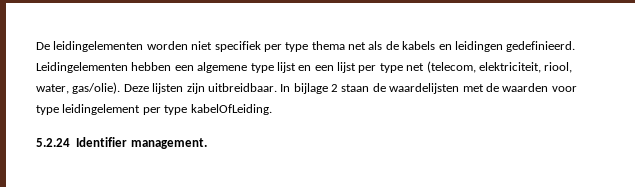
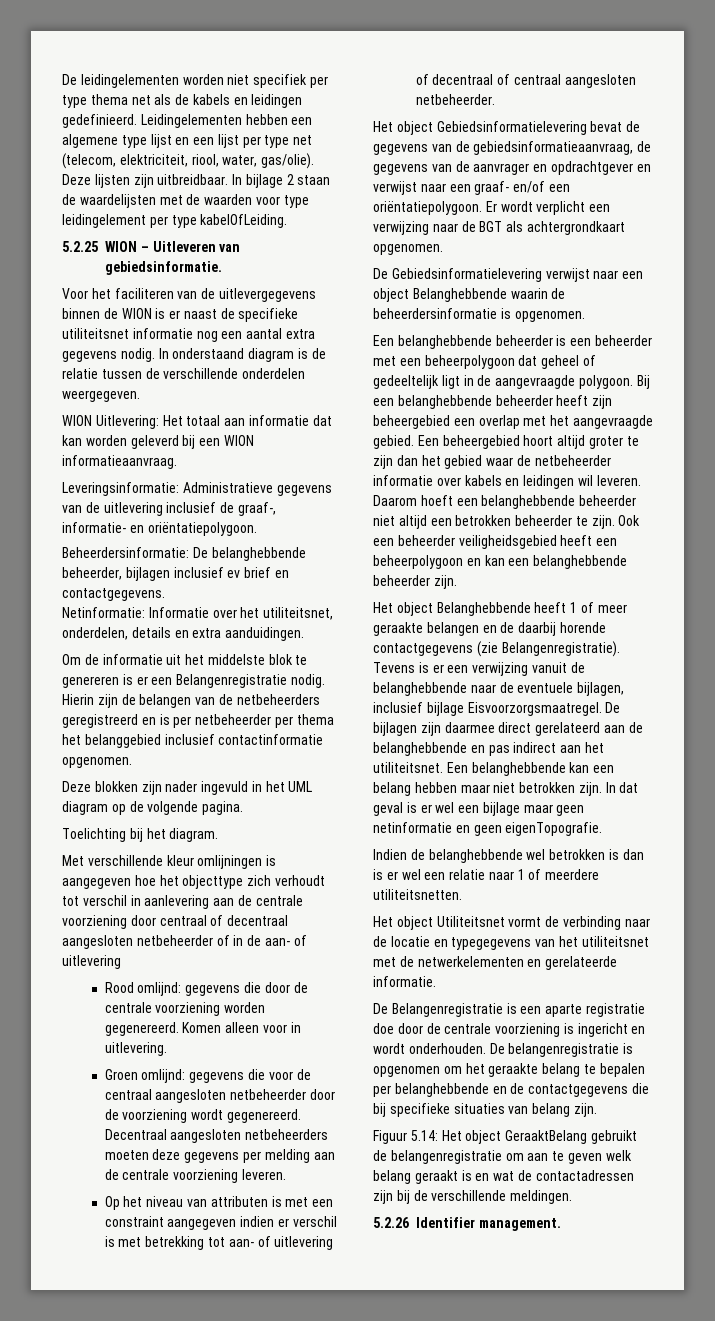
- 5.2.24 Identifier management.
+ 5.2.25 WION – Uitleveren van gebiedsinformatie.
+ Voor het faciliteren van de uitlevergegevens binnen de WION is er naast de specifieke utiliteitsnet informatie nog een aantal extra gegevens nodig. In onderstaand diagram is de relatie tussen de verschillende onderdelen weergegeven.
+ WION Uitlevering: Het totaal aan informatie dat kan worden geleverd bij een WION informatieaanvraag.
+ Leveringsinformatie: Administratieve gegevens van de uitlevering inclusief de graaf-, informatie- en oriëntatiepolygoon.
+ Beheerdersinformatie: De belanghebbende beheerder, bijlagen inclusief ev brief en contactgegevens.
+ Netinformatie: Informatie over het utiliteitsnet, onderdelen, details en extra aanduidingen.
+ Om de informatie uit het middelste blok te genereren is er een Belangenregistratie nodig. Hierin zijn de belangen van de netbeheerders geregistreerd en is per netbeheerder per thema het belanggebied inclusief contactinformatie opgenomen.
+ Deze blokken zijn nader ingevuld in het UML diagram op de volgende pagina.
+ Toelichting bij het diagram.
+ Met verschillende kleur omlijningen is aangegeven hoe het objecttype zich verhoudt tot verschil in aanlevering aan de centrale voorziening door centraal of decentraal aangesloten netbeheerder of in de aan- of uitlevering
+ Rood omlijnd: gegevens die door de centrale voorziening worden gegenereerd. Komen alleen voor in uitlevering.
+ Groen omlijnd: gegevens die voor de centraal aangesloten netbeheerder door de voorziening wordt gegenereerd. Decentraal aangesloten netbeheerders moeten deze gegevens per melding aan de centrale voorziening leveren.
+ Op het niveau van attributen is met een constraint aangegeven indien er verschil is met betrekking tot aan- of uitlevering of decentraal of centraal aangesloten netbeheerder.
+ Het object Gebiedsinformatielevering bevat de gegevens van de gebiedsinformatieaanvraag, de gegevens van de aanvrager en opdrachtgever en verwijst naar een graaf- en/of een oriëntatiepolygoon. Er wordt verplicht een verwijzing naar de BGT als achtergrondkaart opgenomen.
+ De Gebiedsinformatielevering verwijst naar een object Belanghebbende waarin de beheerdersinformatie is opgenomen.
+ Een belanghebbende beheerder is een beheerder met een beheerpolygoon dat geheel of gedeeltelijk ligt in de aangevraagde polygoon. Bij een belanghebbende beheerder heeft zijn beheergebied een overlap met het aangevraagde gebied. Een beheergebied hoort altijd groter te zijn dan het gebied waar de netbeheerder informatie over kabels en leidingen wil leveren. Daarom hoeft een belanghebbende beheerder niet altijd een betrokken beheerder te zijn. Ook een beheerder veiligheidsgebied heeft een beheerpolygoon en kan een belanghebbende beheerder zijn.
+ Het object Belanghebbende heeft 1 of meer geraakte belangen en de daarbij horende contactgegevens (zie Belangenregistratie). Tevens is er een verwijzing vanuit de belanghebbende naar de eventuele bijlagen, inclusief bijlage Eisvoorzorgsmaatregel. De bijlagen zijn daarmee direct gerelateerd aan de belanghebbende en pas indirect aan het utiliteitsnet. Een belanghebbende kan een belang hebben maar niet betrokken zijn. In dat geval is er wel een bijlage maar geen netinformatie en geen eigenTopografie.
+ Indien de belanghebbende wel betrokken is dan is er wel een relatie naar 1 of meerdere utiliteitsnetten.
+ Het object Utiliteitsnet vormt de verbinding naar de locatie en typegegevens van het utiliteitsnet met de netwerkelementen en gerelateerde informatie.
+ De Belangenregistratie is een aparte registratie doe door de centrale voorziening is ingericht en wordt onderhouden. De belangenregistratie is opgenomen om het geraakte belang te bepalen per belanghebbende en de contactgegevens die bij specifieke situaties van belang zijn.
+ Figuur 5.14: Het object GeraaktBelang gebruikt de belangenregistratie om aan te geven welk belang geraakt is en wat de contactadressen zijn bij de verschillende meldingen.
+ 5.2.26 Identifier management.

